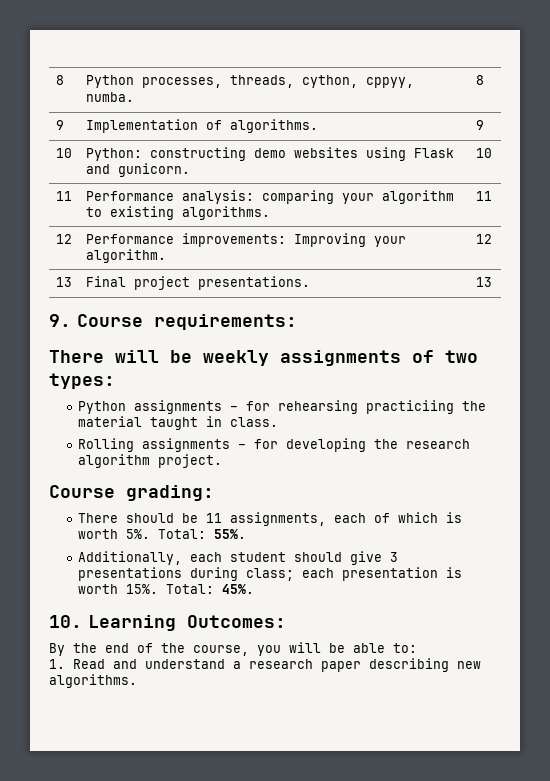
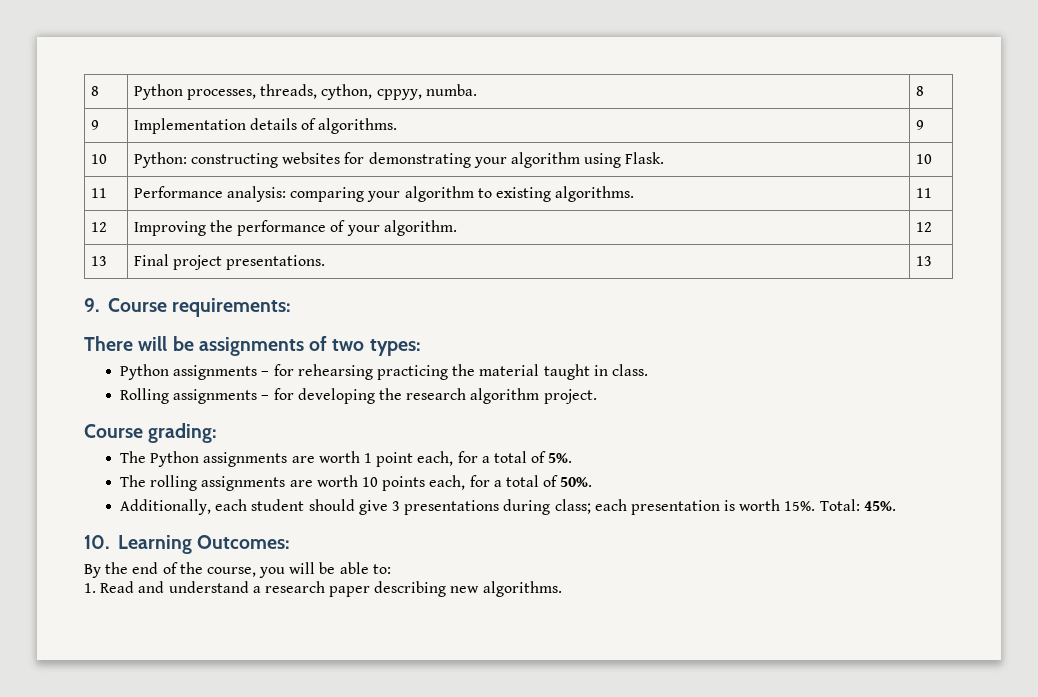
- 9 | Implementation of algorithms. | 9
+ 9 | Implementation details of algorithms. | 9
- 10 | Python: constructing demo websites using Flask and gunicorn. | 10
+ 10 | Python: constructing websites for demonstrating your algorithm using Flask. | 10
- 12 | Performance improvements: Improving your algorithm. | 12
+ 12 | Improving the performance of your algorithm. | 12
- There will be weekly assignments of two types:
+ There will be assignments of two types:
- Python assignments – for rehearsing practiciing the material taught in class.
+ Python assignments – for rehearsing practicing the material taught in class.
- There should be 11 assignments, each of which is worth 5%. Total: 55%.
+ The Python assignments are worth 1 point each, for a total of 5%.
+ The rolling assignments are worth 10 points each, for a total of 50%.

